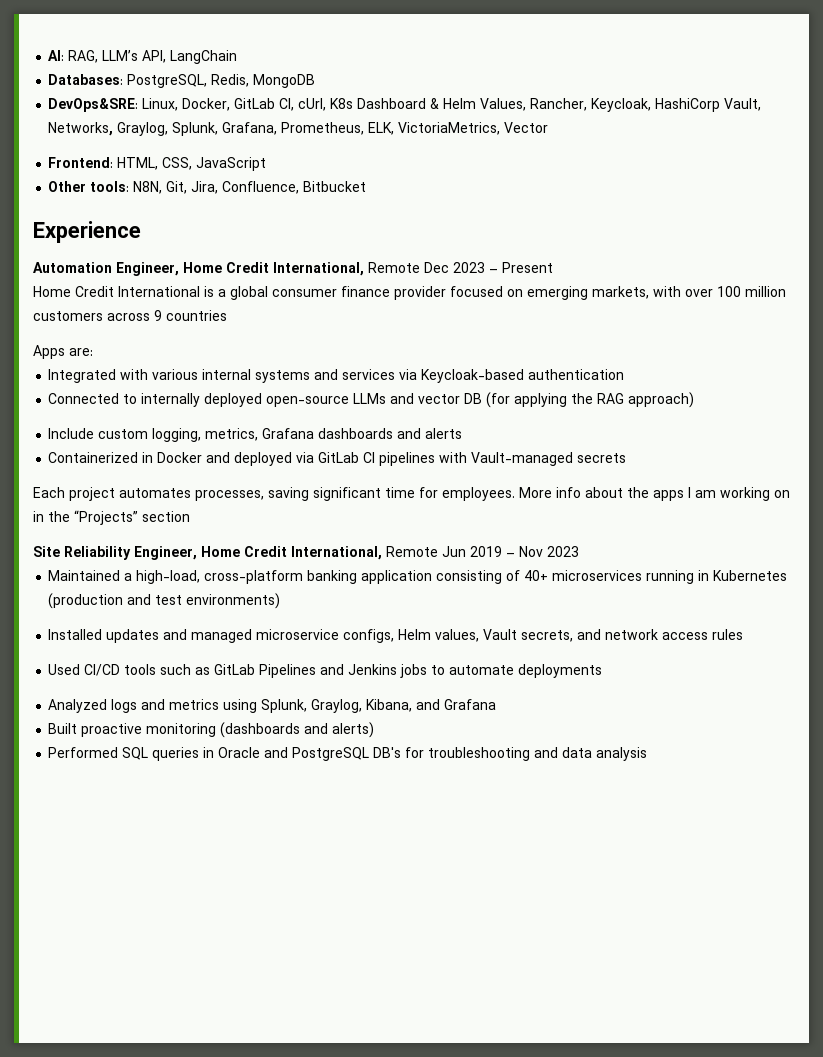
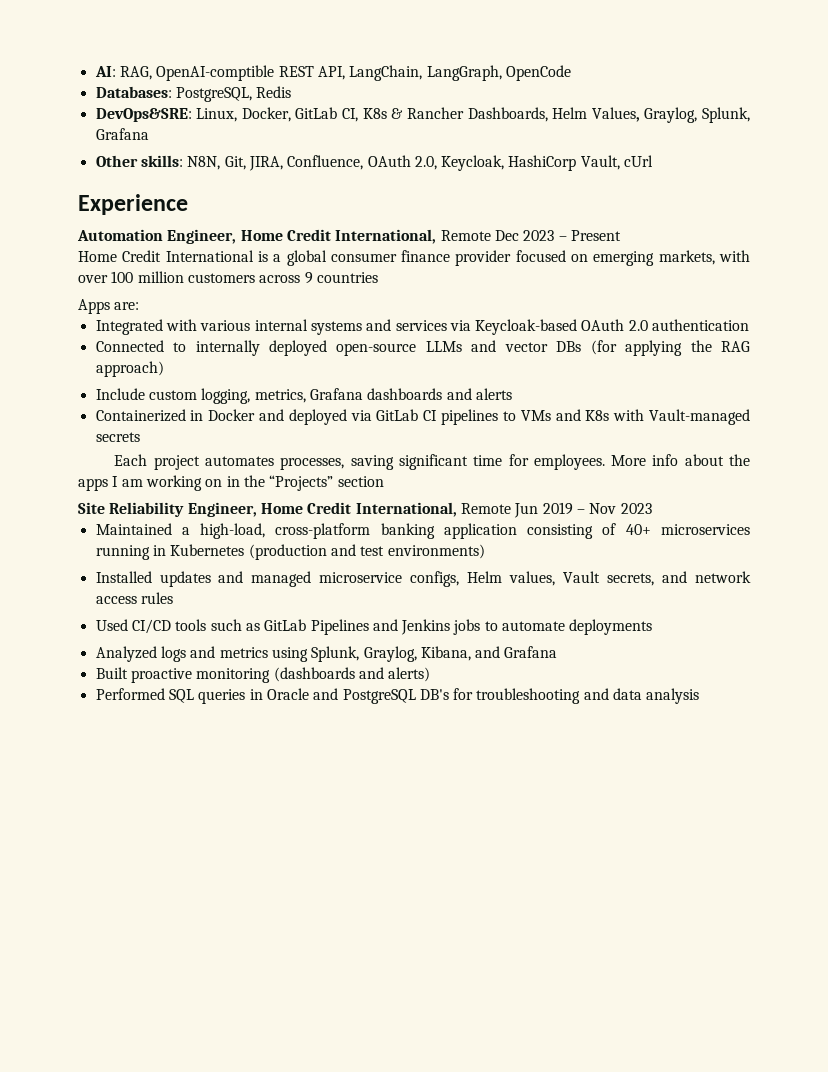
- AI: RAG, LLM’s API, LangChain
+ AI: RAG, OpenAI-comptible REST API, LangChain, LangGraph, OpenCode
- Databases: PostgreSQL, Redis, MongoDB
+ Databases: PostgreSQL, Redis
- DevOps&SRE: Linux, Docker, GitLab CI, cUrl, K8s Dashboard & Helm Values, Rancher, Keycloak, HashiCorp Vault, Networks, Graylog, Splunk, Grafana, Prometheus, ELK, VictoriaMetrics, Vector
- Frontend: HTML, CSS, JavaScript
- Other tools: N8N, Git, Jira, Confluence, Bitbucket
+ DevOps&SRE: Linux, Docker, GitLab CI, K8s & Rancher Dashboards, Helm Values, Graylog, Splunk, Grafana
+ Other skills: N8N, Git, JIRA, Confluence, OAuth 2.0, Keycloak, HashiCorp Vault, cUrl
- Integrated with various internal systems and services via Keycloak-based authentication
+ Integrated with various internal systems and services via Keycloak-based OAuth 2.0 authentication
- Connected to internally deployed open-source LLMs and vector DB (for applying the RAG approach)
+ Connected to internally deployed open-source LLMs and vector DBs (for applying the RAG approach)
- Containerized in Docker and deployed via GitLab CI pipelines with Vault-managed secrets
+ Containerized in Docker and deployed via GitLab CI pipelines to VMs and K8s with Vault-managed secrets

